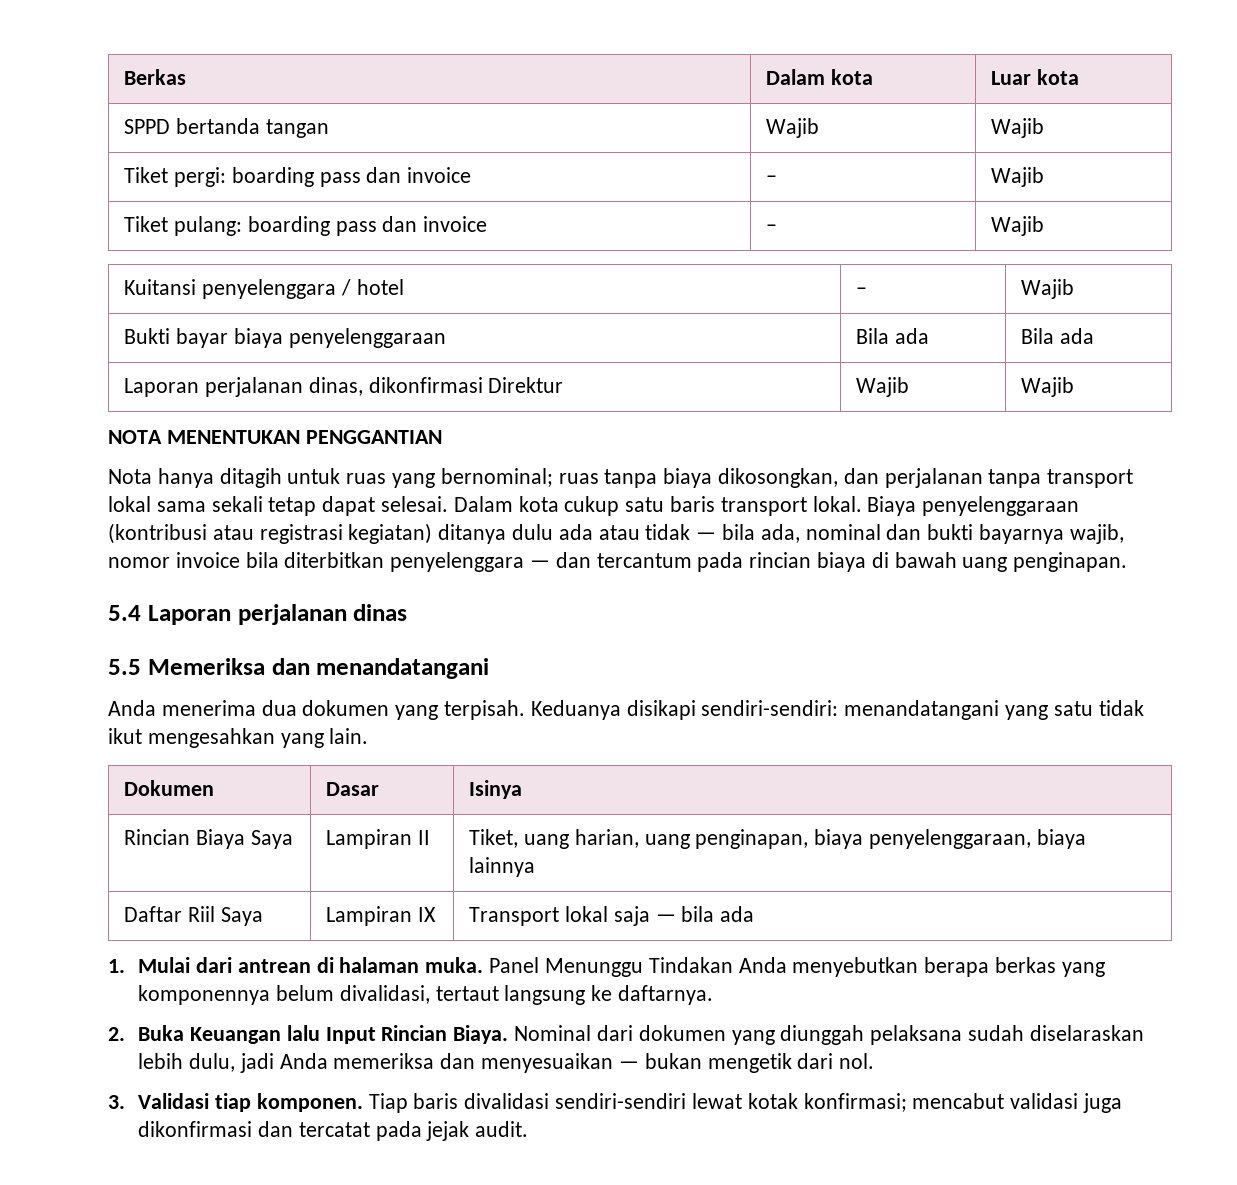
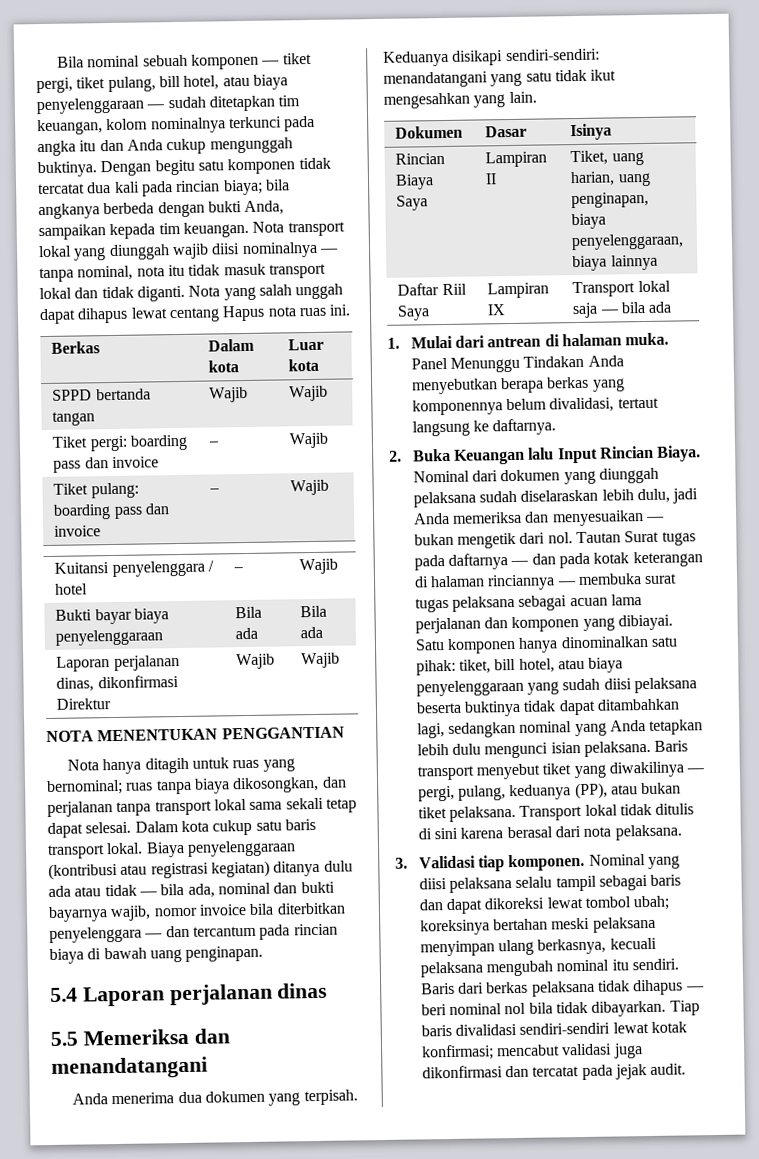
+ Bila nominal sebuah komponen — tiket pergi, tiket pulang, bill hotel, atau biaya penyelenggaraan — sudah ditetapkan tim keuangan, kolom nominalnya terkunci pada angka itu dan Anda cukup mengunggah buktinya. Dengan begitu satu komponen tidak tercatat dua kali pada rincian biaya; bila angkanya berbeda dengan bukti Anda, sampaikan kepada tim keuangan. Nota transport lokal yang diunggah wajib diisi nominalnya — tanpa nominal, nota itu tidak masuk transport lokal dan tidak diganti. Nota yang salah unggah dapat dihapus lewat centang Hapus nota ruas ini.
- Nominal dari dokumen yang diunggah pelaksana sudah diselaraskan lebih dulu, jadi Anda memeriksa dan menyesuaikan — bukan mengetik dari nol.
- 3. Validasi tiap komponen.
+ Nominal dari dokumen yang diunggah pelaksana sudah diselaraskan lebih dulu, jadi Anda memeriksa dan menyesuaikan — bukan mengetik dari nol. Tautan Surat tugas pada daftarnya — dan pada kotak keterangan di halaman rinciannya — membuka surat tugas pelaksana sebagai acuan lama perjalanan dan komponen yang dibiayai. Satu komponen hanya dinominalkan satu pihak: tiket, bill hotel, atau biaya penyelenggaraan yang sudah diisi pelaksana beserta buktinya tidak dapat ditambahkan lagi, sedangkan nominal yang Anda tetapkan lebih dulu mengunci isian pelaksana. Baris transport menyebut tiket yang diwakilinya — pergi, pulang, keduanya (PP), atau bukan tiket pelaksana. Transport lokal tidak ditulis di sini karena berasal dari nota pelaksana.
+ 3. Validasi tiap komponen. Nominal yang diisi pelaksana selalu tampil sebagai baris dan dapat dikoreksi lewat tombol ubah; koreksinya bertahan meski pelaksana menyimpan ulang berkasnya, kecuali pelaksana mengubah nominal itu sendiri. Baris dari berkas pelaksana tidak dihapus — beri nominal nol bila tidak dibayarkan.

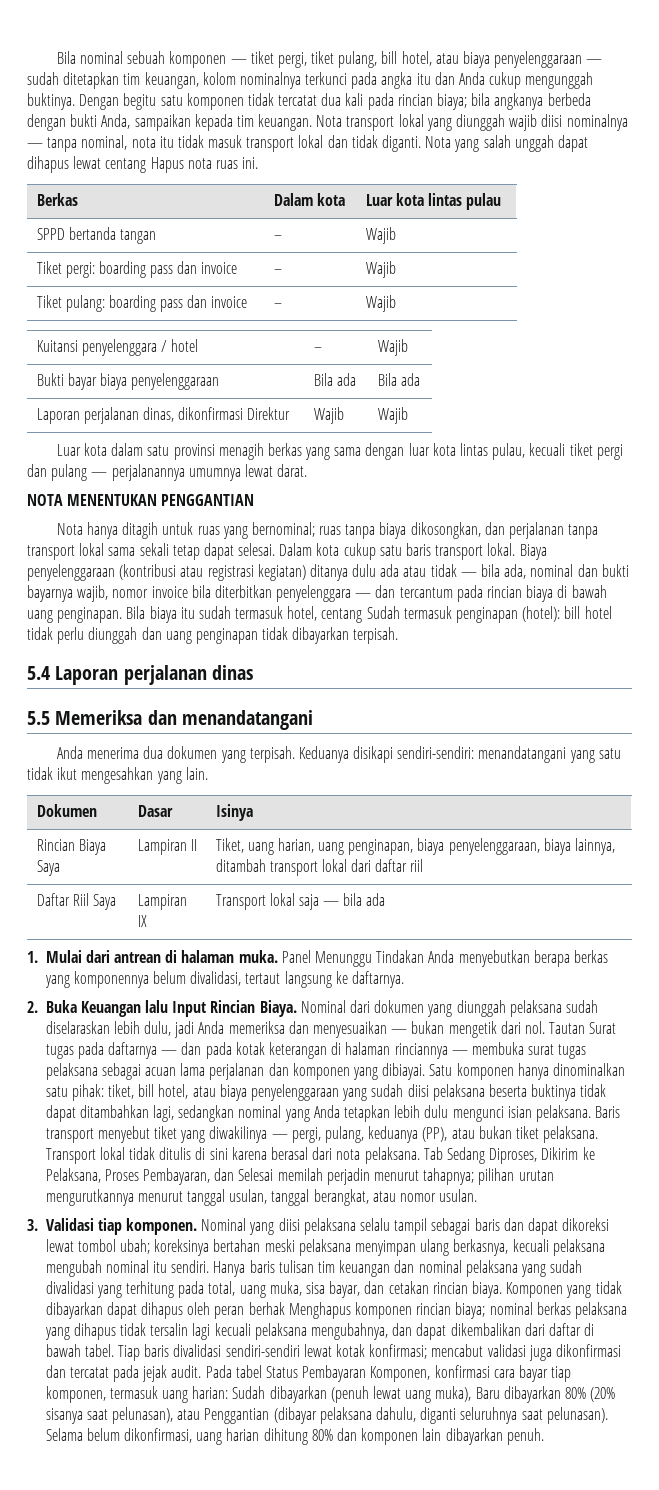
- Berkas | Dalam kota | Luar kota
+ Berkas | Dalam kota | Luar kota lintas pulau
- SPPD bertanda tangan | Wajib | Wajib
+ SPPD bertanda tangan | – | Wajib
+ Luar kota dalam satu provinsi menagih berkas yang sama dengan luar kota lintas pulau, kecuali tiket pergi dan pulang — perjalanannya umumnya lewat darat.
+ Bila biaya itu sudah termasuk hotel, centang Sudah termasuk penginapan (hotel): bill hotel tidak perlu diunggah dan uang penginapan tidak dibayarkan terpisah.
- Rincian Biaya Saya | Lampiran II | Tiket, uang harian, uang penginapan, biaya penyelenggaraan, biaya lainnya
+ Rincian Biaya Saya | Lampiran II | Tiket, uang harian, uang penginapan, biaya penyelenggaraan, biaya lainnya, ditambah transport lokal dari daftar riil
+ Tab Sedang Diproses, Dikirim ke Pelaksana, Proses Pembayaran, dan Selesai memilah perjadin menurut tahapnya; pilihan urutan mengurutkannya menurut tanggal usulan, tanggal berangkat, atau nomor usulan.
- Baris dari berkas pelaksana tidak dihapus — beri nominal nol bila tidak dibayarkan.
+ Hanya baris tulisan tim keuangan dan nominal pelaksana yang sudah divalidasi yang terhitung pada total, uang muka, sisa bayar, dan cetakan rincian biaya. Komponen yang tidak dibayarkan dapat dihapus oleh peran berhak Menghapus komponen rincian biaya; nominal berkas pelaksana yang dihapus tidak tersalin lagi kecuali pelaksana mengubahnya, dan dapat dikembalikan dari daftar di bawah tabel.
+ Pada tabel Status Pembayaran Komponen, konfirmasi cara bayar tiap komponen, termasuk uang harian: Sudah dibayarkan (penuh lewat uang muka), Baru dibayarkan 80% (20% sisanya saat pelunasan), atau Penggantian (dibayar pelaksana dahulu, diganti seluruhnya saat pelunasan). Selama belum dikonfirmasi, uang harian dihitung 80% dan komponen lain dibayarkan penuh.

